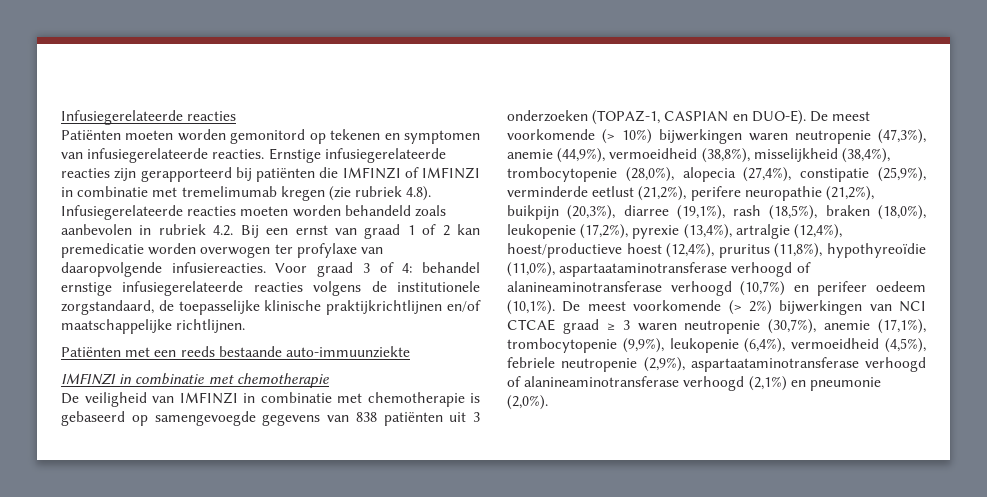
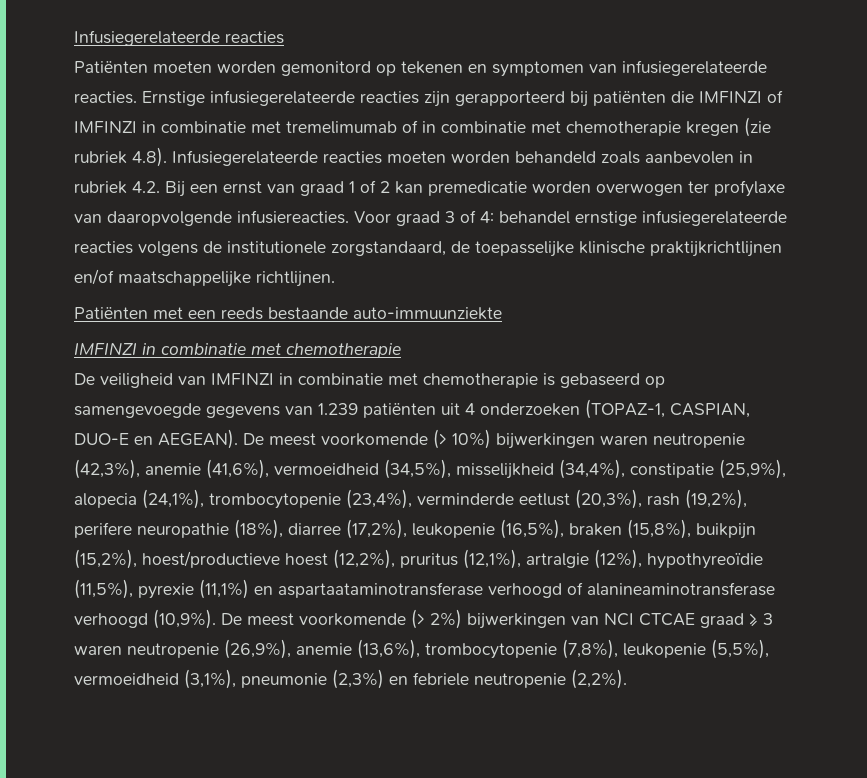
- Ernstige infusiegerelateerde reacties zijn gerapporteerd bij patiënten die IMFINZI of IMFINZI in combinatie met tremelimumab kregen (zie rubriek 4.8). Infusiegerelateerde reacties moeten worden behandeld zoals aanbevolen in rubriek 4.2. Bij een ernst van graad 1 of 2 kan premedicatie worden overwogen ter profylaxe van daaropvolgende infusiereacties.
+ Ernstige infusiegerelateerde reacties zijn gerapporteerd bij patiënten die IMFINZI of IMFINZI in combinatie met tremelimumab of in combinatie met chemotherapie kregen (zie rubriek 4.8). Infusiegerelateerde reacties moeten worden behandeld zoals aanbevolen in rubriek 4.2. Bij een ernst van graad 1 of 2 kan premedicatie worden overwogen ter profylaxe van daaropvolgende infusiereacties.
- De veiligheid van IMFINZI in combinatie met chemotherapie is gebaseerd op samengevoegde gegevens van 838 patiënten uit 3 onderzoeken (TOPAZ-1, CASPIAN en DUO-E).
+ De veiligheid van IMFINZI in combinatie met chemotherapie is gebaseerd op samengevoegde gegevens van 1.239 patiënten uit 4 onderzoeken (TOPAZ-1, CASPIAN, DUO-E en AEGEAN).
- De meest voorkomende (> 10%) bijwerkingen waren neutropenie (47,3%), anemie (44,9%), vermoeidheid (38,8%), misselijkheid (38,4%), trombocytopenie (28,0%), alopecia (27,4%), constipatie (25,9%), verminderde eetlust (21,2%), perifere neuropathie (21,2%), buikpijn (20,3%), diarree (19,1%), rash (18,5%), braken (18,0%), leukopenie (17,2%), pyrexie (13,4%), artralgie (12,4%), hoest/productieve hoest (12,4%), pruritus (11,8%), hypothyreoïdie (11,0%), aspartaataminotransferase verhoogd of alanineaminotransferase verhoogd (10,7%) en perifeer oedeem (10,1%).
+ De meest voorkomende (> 10%) bijwerkingen waren neutropenie (42,3%), anemie (41,6%), vermoeidheid (34,5%), misselijkheid (34,4%), constipatie (25,9%), alopecia (24,1%), trombocytopenie (23,4%), verminderde eetlust (20,3%), rash (19,2%), perifere neuropathie (18%), diarree (17,2%), leukopenie (16,5%), braken (15,8%), buikpijn (15,2%), hoest/productieve hoest (12,2%), pruritus (12,1%), artralgie (12%), hypothyreoïdie (11,5%), pyrexie (11,1%) en aspartaataminotransferase verhoogd of alanineaminotransferase verhoogd (10,9%).
- De meest voorkomende (> 2%) bijwerkingen van NCI CTCAE graad ≥ 3 waren neutropenie (30,7%), anemie (17,1%), trombocytopenie (9,9%), leukopenie (6,4%), vermoeidheid (4,5%), febriele neutropenie (2,9%), aspartaataminotransferase verhoogd of alanineaminotransferase verhoogd (2,1%) en pneumonie (2,0%).
+ De meest voorkomende (> 2%) bijwerkingen van NCI CTCAE graad ≥ 3 waren neutropenie (26,9%), anemie (13,6%), trombocytopenie (7,8%), leukopenie (5,5%), vermoeidheid (3,1%), pneumonie (2,3%) en febriele neutropenie (2,2%).

